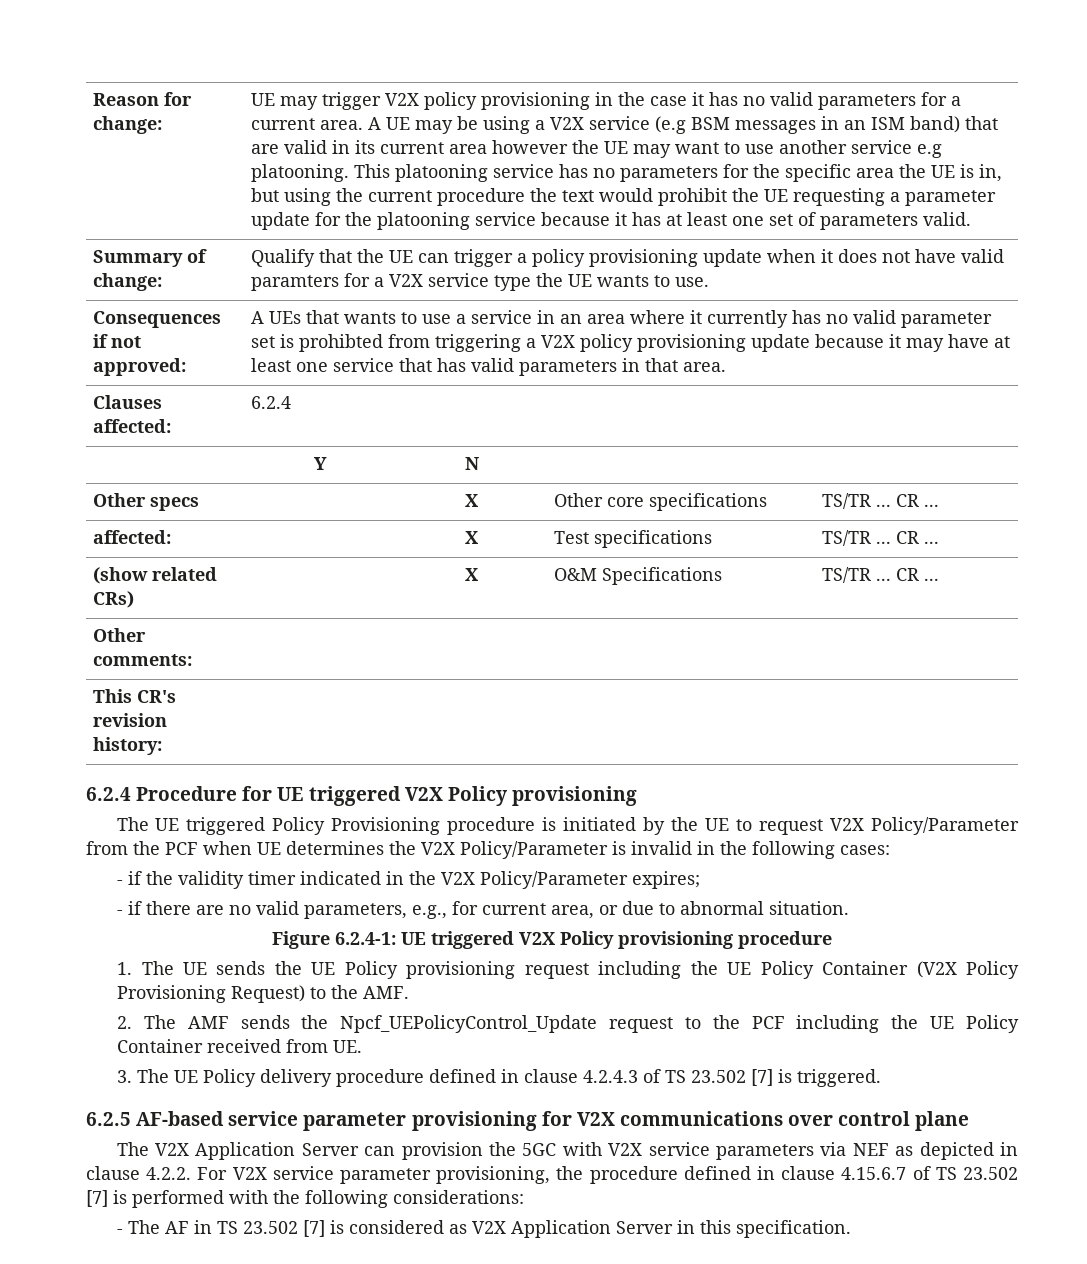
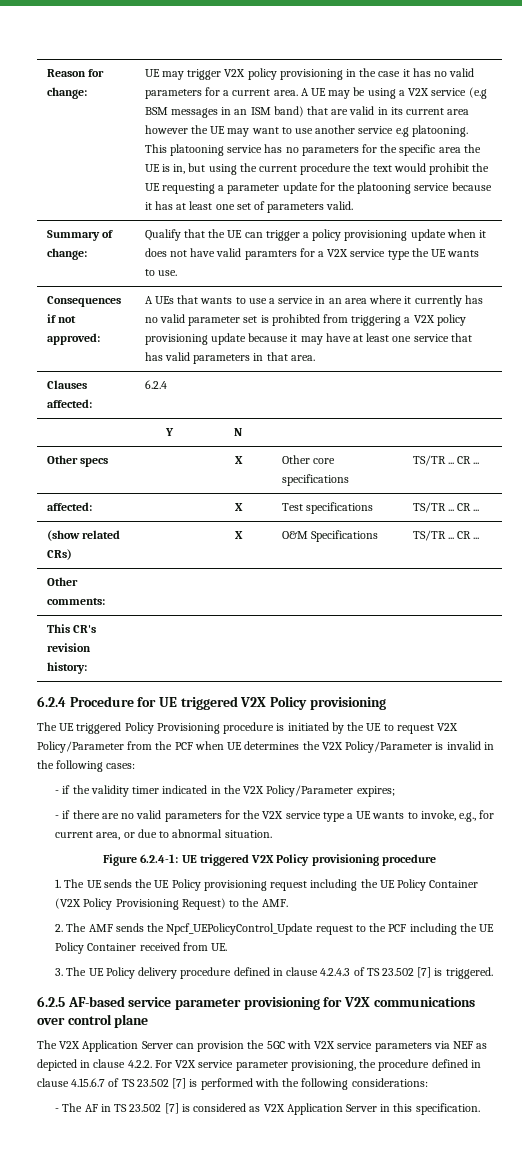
- - if there are no valid parameters, e.g., for current area, or due to abnormal situation.
+ - if there are no valid parameters for the V2X service type a UE wants to invoke, e.g., for current area, or due to abnormal situation.

